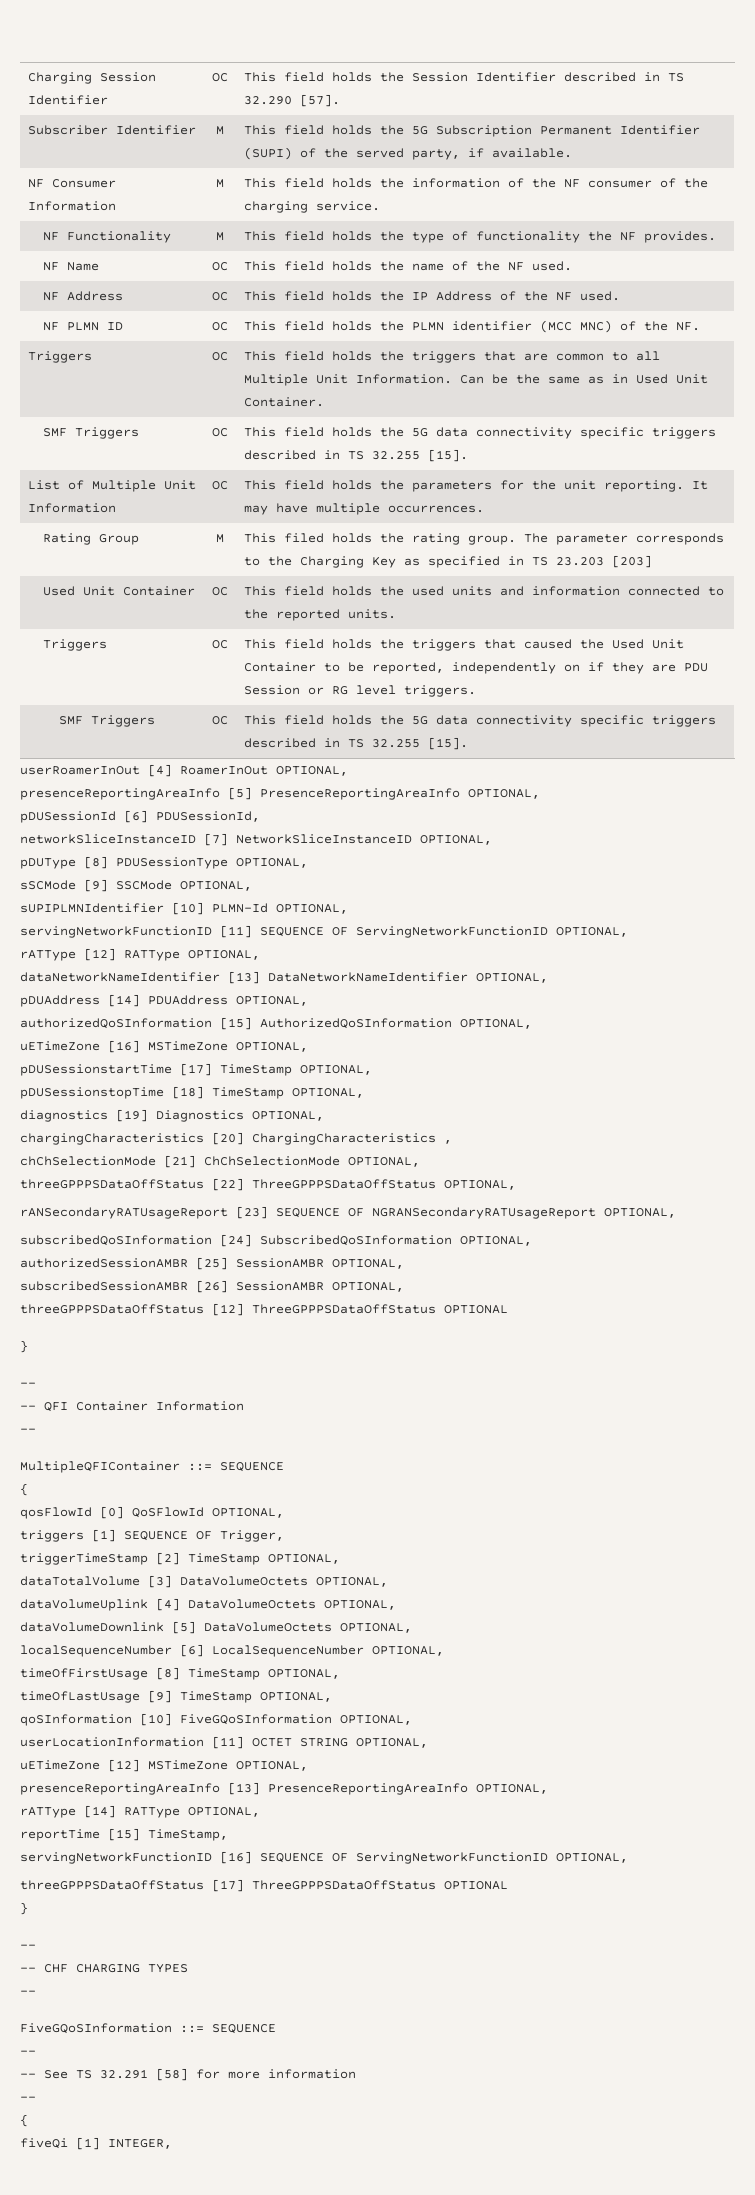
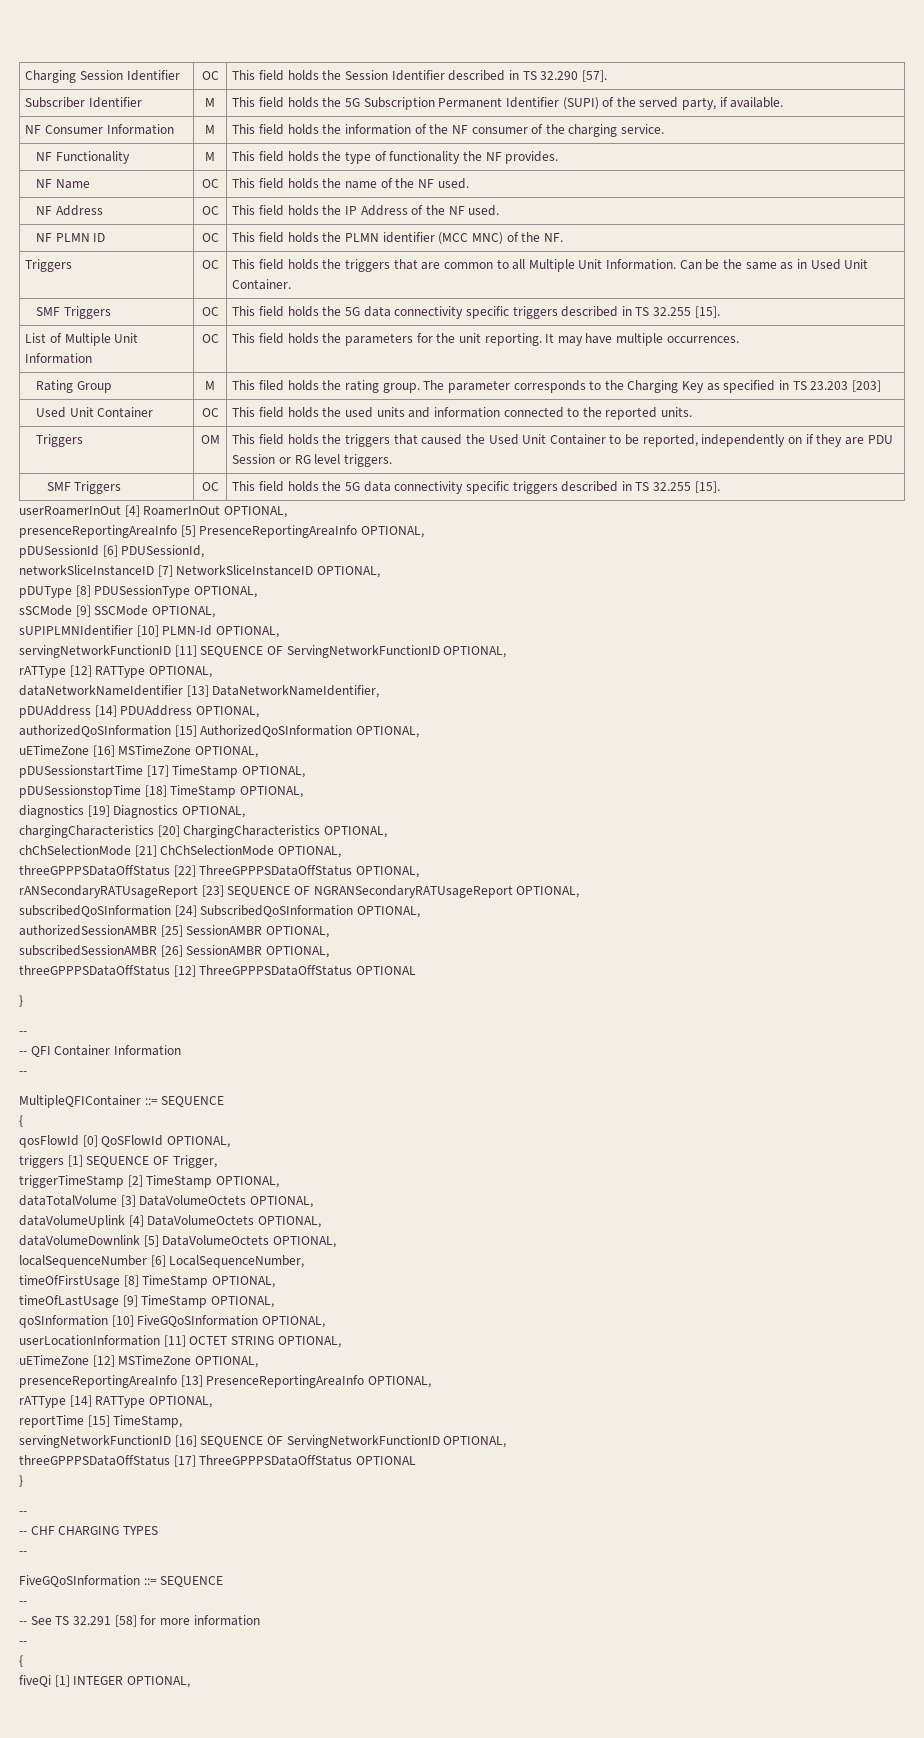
- Triggers | OC | This field holds the triggers that caused the Used Unit Container to be reported, independently on if they are PDU Session or RG level triggers.
+ Triggers | OM | This field holds the triggers that caused the Used Unit Container to be reported, independently on if they are PDU Session or RG level triggers.
- dataNetworkNameIdentifier [13] DataNetworkNameIdentifier OPTIONAL,
+ dataNetworkNameIdentifier [13] DataNetworkNameIdentifier,
- chargingCharacteristics [20] ChargingCharacteristics ,
+ chargingCharacteristics [20] ChargingCharacteristics OPTIONAL,
- localSequenceNumber [6] LocalSequenceNumber OPTIONAL,
+ localSequenceNumber [6] LocalSequenceNumber,
- fiveQi [1] INTEGER,
+ fiveQi [1] INTEGER OPTIONAL,

